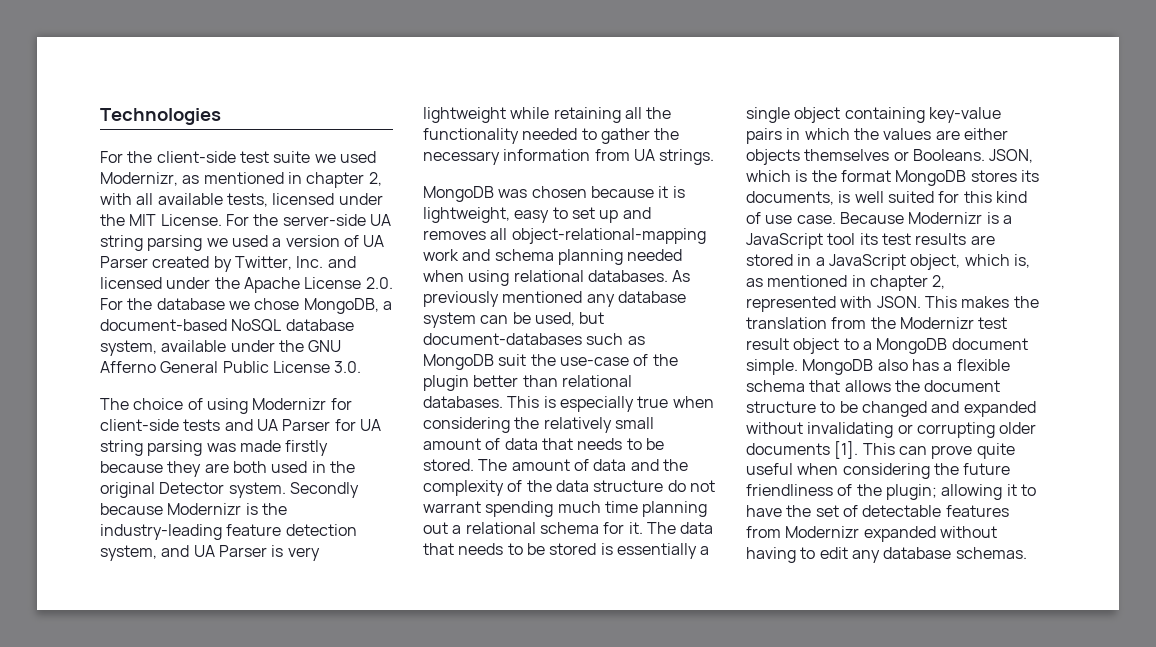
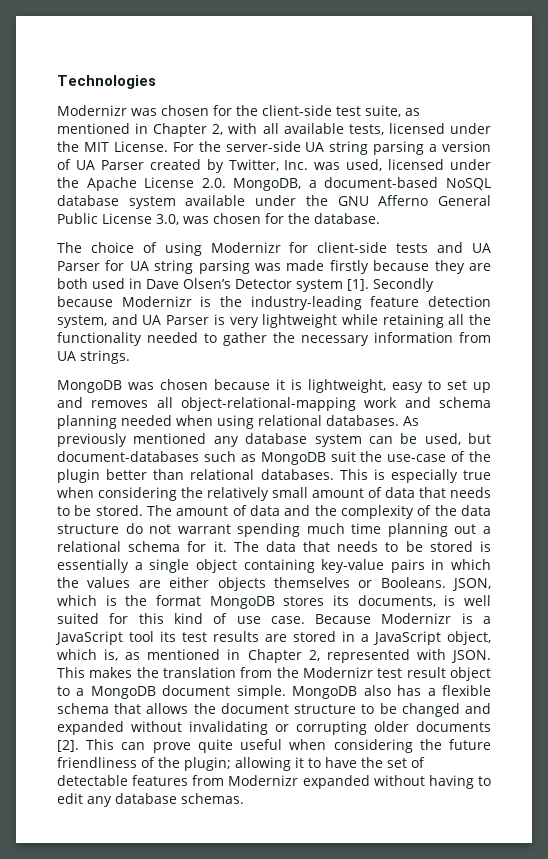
- For the client-side test suite we used Modernizr, as mentioned in chapter 2, with all available tests, licensed under the MIT License.
+ Modernizr was chosen for the client-side test suite, as mentioned in Chapter 2, with all available tests, licensed under the MIT License.
- For the server-side UA string parsing we used a version of UA Parser created by Twitter, Inc. and licensed under the Apache License 2.0. For the database we chose MongoDB, a document-based NoSQL database system, available under the GNU Afferno General Public License 3.0.
+ For the server-side UA string parsing a version of UA Parser created by Twitter, Inc. was used, licensed under the Apache License 2.0. MongoDB, a document-based NoSQL database system available under the GNU Afferno General Public License 3.0, was chosen for the database.
- The choice of using Modernizr for client-side tests and UA Parser for UA string parsing was made firstly because they are both used in the original Detector system.
+ The choice of using Modernizr for client-side tests and UA Parser for UA string parsing was made firstly because they are both used in Dave Olsen’s Detector system [1].
- Because Modernizr is a JavaScript tool its test results are stored in a JavaScript object, which is, as mentioned in chapter 2, represented with JSON.
+ Because Modernizr is a JavaScript tool its test results are stored in a JavaScript object, which is, as mentioned in Chapter 2, represented with JSON.
- MongoDB also has a flexible schema that allows the document structure to be changed and expanded without invalidating or corrupting older documents [1].
+ MongoDB also has a flexible schema that allows the document structure to be changed and expanded without invalidating or corrupting older documents [2].

